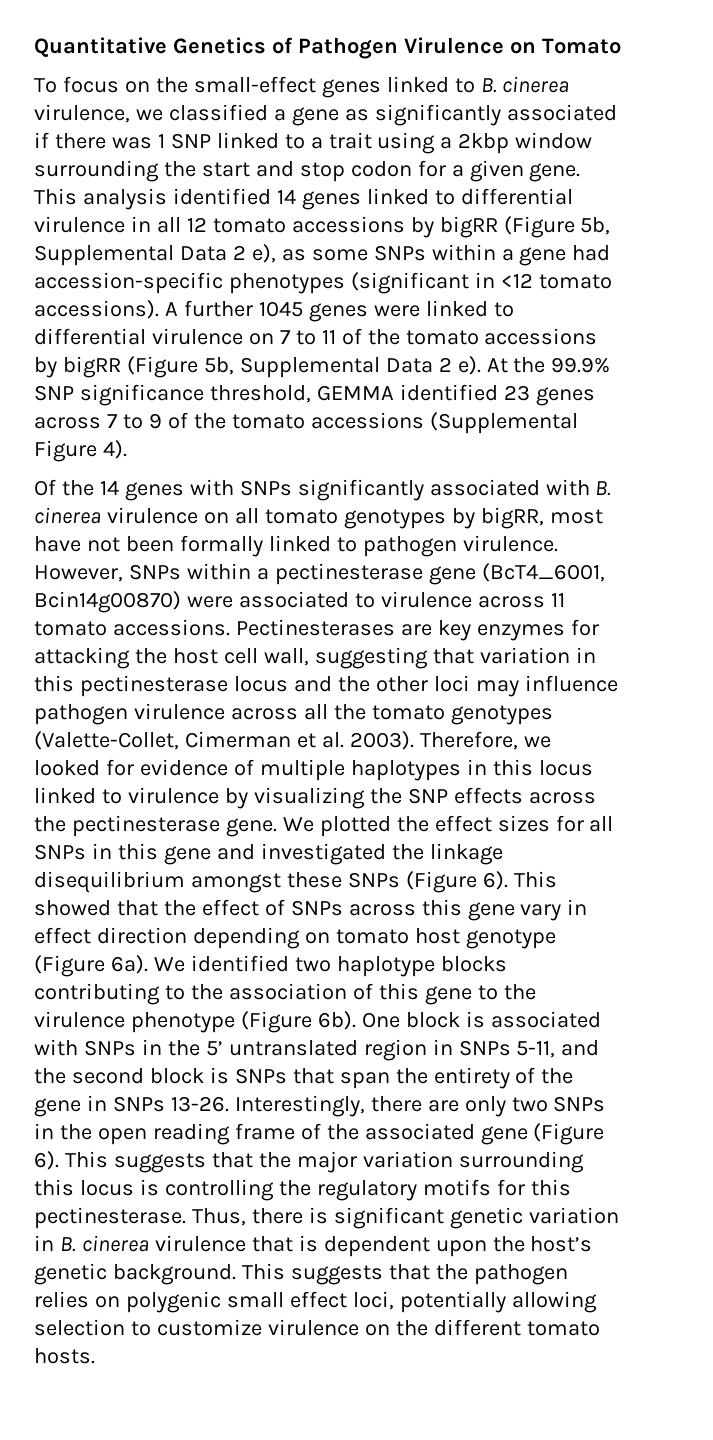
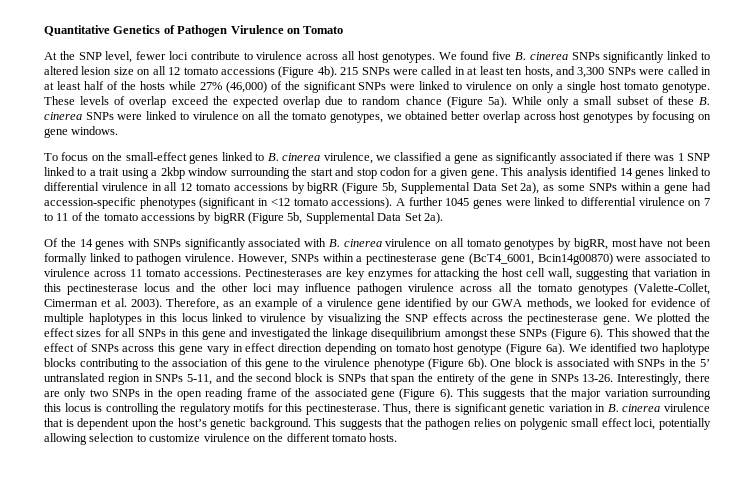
+ At the SNP level, fewer loci contribute to virulence across all host genotypes. We found five B. cinerea SNPs significantly linked to altered lesion size on all 12 tomato accessions (Figure 4b). 215 SNPs were called in at least ten hosts, and 3,300 SNPs were called in at least half of the hosts while 27% (46,000) of the significant SNPs were linked to virulence on only a single host tomato genotype. These levels of overlap exceed the expected overlap due to random chance (Figure 5a). While only a small subset of these B. cinerea SNPs were linked to virulence on all the tomato genotypes, we obtained better overlap across host genotypes by focusing on gene windows.
- This analysis identified 14 genes linked to differential virulence in all 12 tomato accessions by bigRR (Figure 5b, Supplemental Data 2 e), as some SNPs within a gene had accession-specific phenotypes (significant in <12 tomato accessions).
+ This analysis identified 14 genes linked to differential virulence in all 12 tomato accessions by bigRR (Figure 5b, Supplemental Data Set 2a), as some SNPs within a gene had accession-specific phenotypes (significant in <12 tomato accessions).
- A further 1045 genes were linked to differential virulence on 7 to 11 of the tomato accessions by bigRR (Figure 5b, Supplemental Data 2 e). At the 99.9% SNP significance threshold, GEMMA identified 23 genes across 7 to 9 of the tomato accessions (Supplemental Figure 4).
+ A further 1045 genes were linked to differential virulence on 7 to 11 of the tomato accessions by bigRR (Figure 5b, Supplemental Data Set 2a).
- Therefore, we looked for evidence of multiple haplotypes in this locus linked to virulence by visualizing the SNP effects across the pectinesterase gene.
+ Therefore, as an example of a virulence gene identified by our GWA methods, we looked for evidence of multiple haplotypes in this locus linked to virulence by visualizing the SNP effects across the pectinesterase gene.

